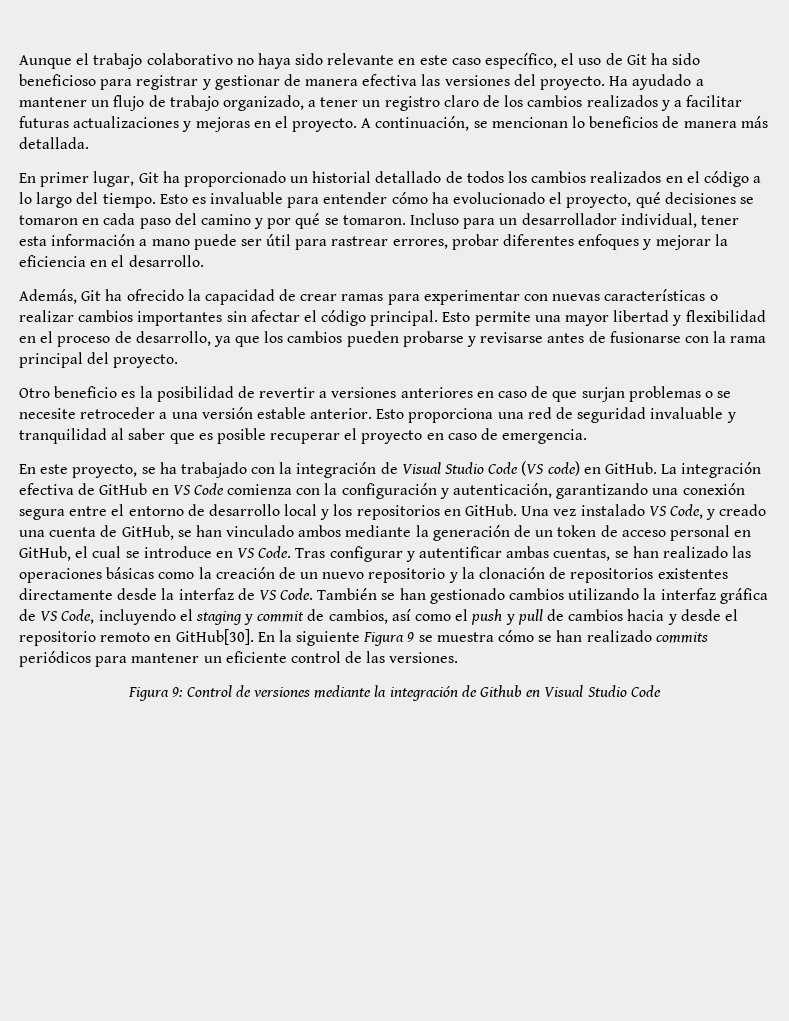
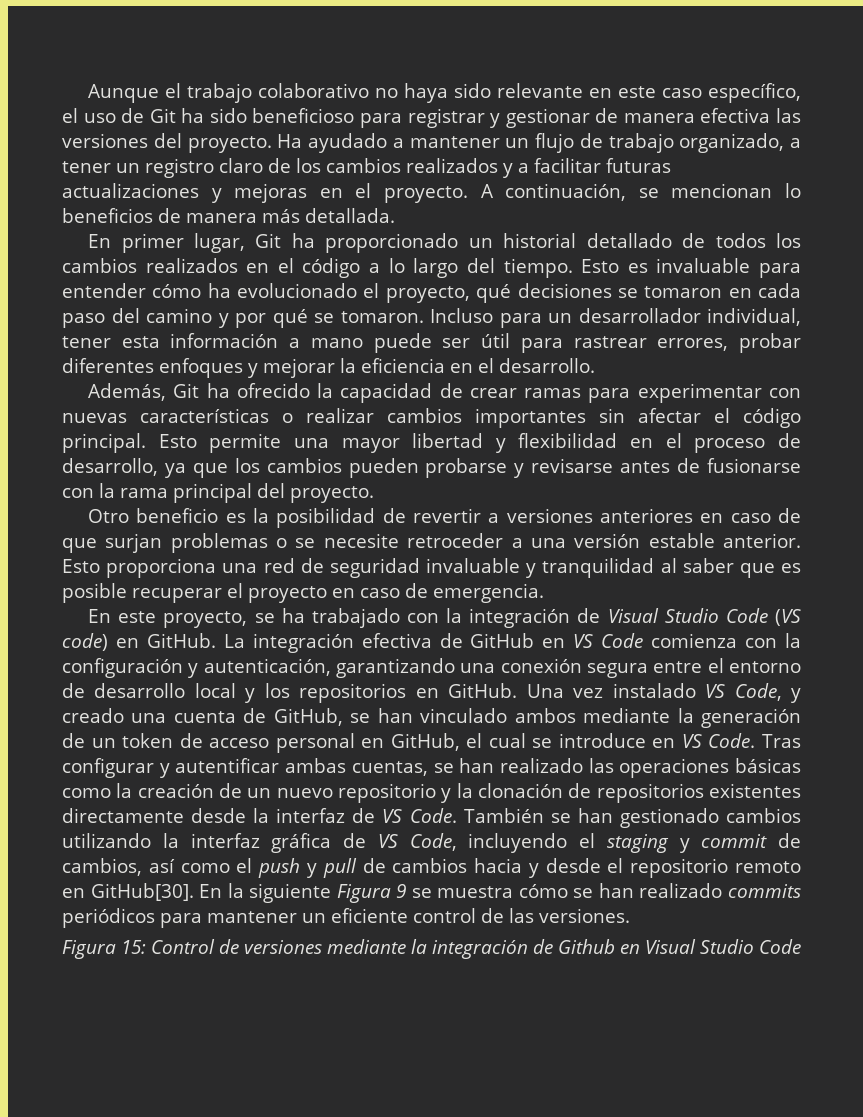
- Figura 9: Control de versiones mediante la integración de Github en Visual Studio Code
+ Figura 15: Control de versiones mediante la integración de Github en Visual Studio Code

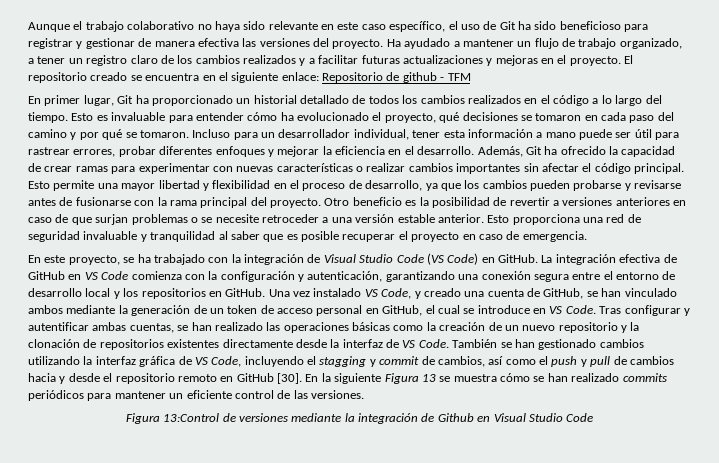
- A continuación, se mencionan lo beneficios de manera más detallada.
+ El repositorio creado se encuentra en el siguiente enlace: Repositorio de github - TFM
- Incluso para un desarrollador individual, tener esta información a mano puede ser útil para rastrear errores, probar diferentes enfoques y mejorar la eficiencia en el desarrollo.
- Además, Git ha ofrecido la capacidad de crear ramas para experimentar con nuevas características o realizar cambios importantes sin afectar el código principal.
+ Incluso para un desarrollador individual, tener esta información a mano puede ser útil para rastrear errores, probar diferentes enfoques y mejorar la eficiencia en el desarrollo. Además, Git ha ofrecido la capacidad de crear ramas para experimentar con nuevas características o realizar cambios importantes sin afectar el código principal.
- Esto permite una mayor libertad y flexibilidad en el proceso de desarrollo, ya que los cambios pueden probarse y revisarse antes de fusionarse con la rama principal del proyecto.
- Otro beneficio es la posibilidad de revertir a versiones anteriores en caso de que surjan problemas o se necesite retroceder a una versión estable anterior.
+ Esto permite una mayor libertad y flexibilidad en el proceso de desarrollo, ya que los cambios pueden probarse y revisarse antes de fusionarse con la rama principal del proyecto. Otro beneficio es la posibilidad de revertir a versiones anteriores en caso de que surjan problemas o se necesite retroceder a una versión estable anterior.
- En este proyecto, se ha trabajado con la integración de Visual Studio Code (VS code) en GitHub.
+ En este proyecto, se ha trabajado con la integración de Visual Studio Code (VS Code) en GitHub.
- También se han gestionado cambios utilizando la interfaz gráfica de VS Code, incluyendo el staging y commit de cambios, así como el push y pull de cambios hacia y desde el repositorio remoto en GitHub[30].
+ También se han gestionado cambios utilizando la interfaz gráfica de VS Code, incluyendo el stagging y commit de cambios, así como el push y pull de cambios hacia y desde el repositorio remoto en GitHub [30].
- En la siguiente Figura 9 se muestra cómo se han realizado commits periódicos para mantener un eficiente control de las versiones.
+ En la siguiente Figura 13 se muestra cómo se han realizado commits periódicos para mantener un eficiente control de las versiones.
- Figura 15: Control de versiones mediante la integración de Github en Visual Studio Code
+ Figura 13:Control de versiones mediante la integración de Github en Visual Studio Code

